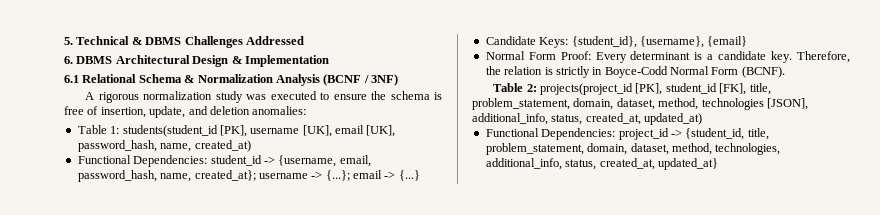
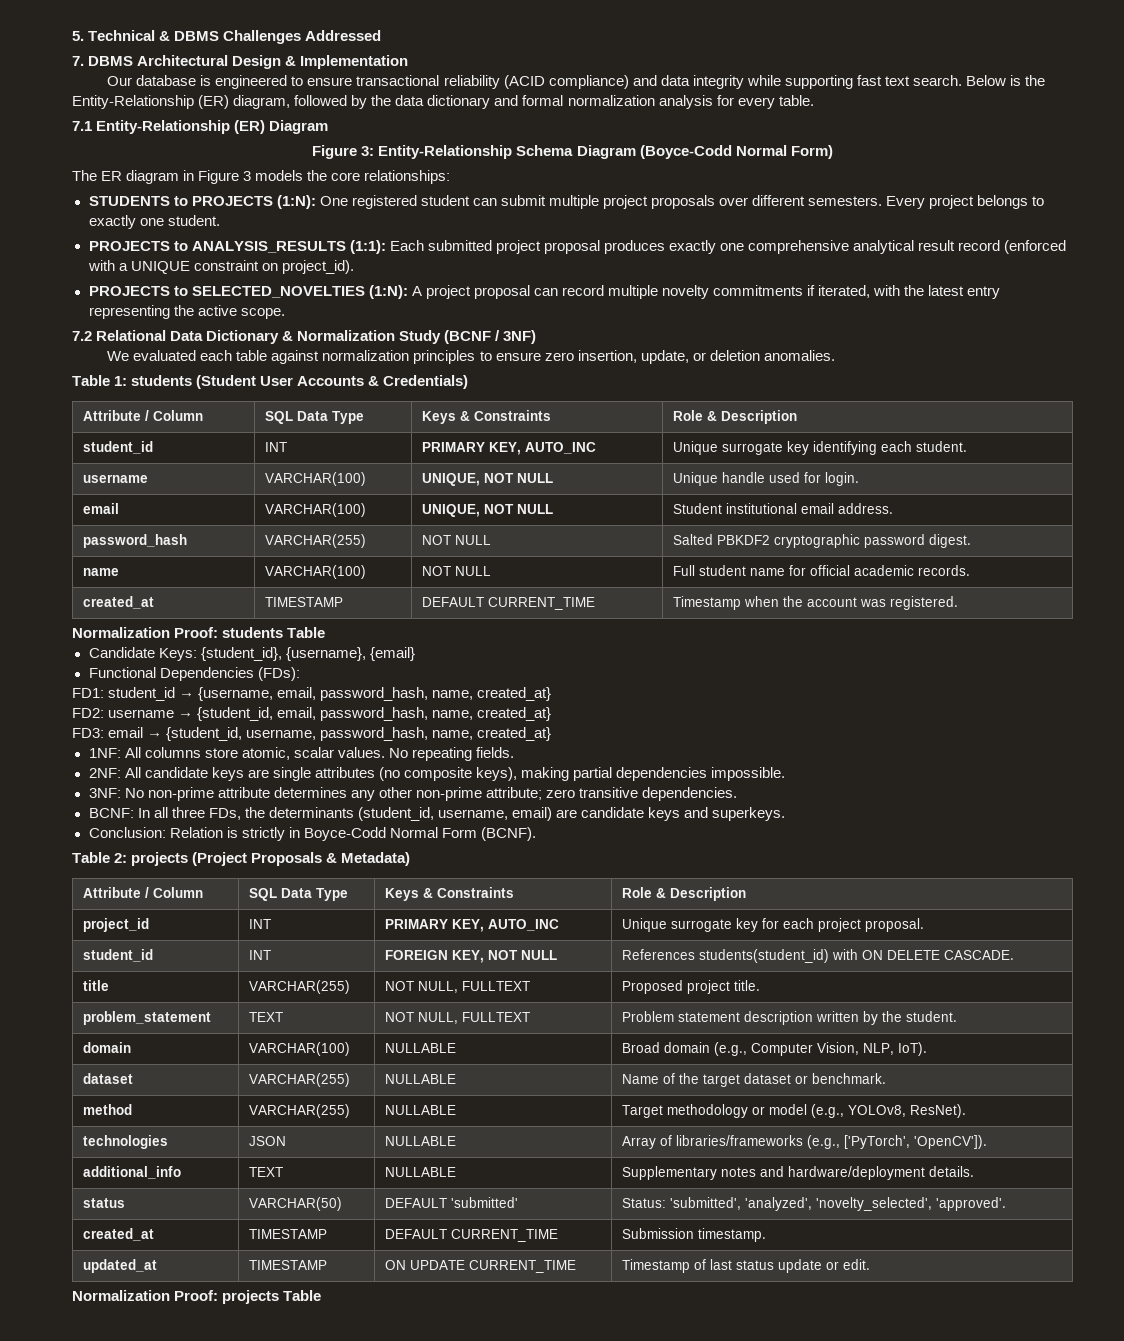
- 6. DBMS Architectural Design & Implementation
+ 7. DBMS Architectural Design & Implementation
- 6.1 Relational Schema & Normalization Analysis (BCNF / 3NF)
+ Our database is engineered to ensure transactional reliability (ACID compliance) and data integrity while supporting fast text search. Below is the Entity-Relationship (ER) diagram, followed by the data dictionary and formal normalization analysis for every table.
+ 7.1 Entity-Relationship (ER) Diagram
+ Figure 3: Entity-Relationship Schema Diagram (Boyce-Codd Normal Form)
+ The ER diagram in Figure 3 models the core relationships:
+ STUDENTS to PROJECTS (1:N): One registered student can submit multiple project proposals over different semesters. Every project belongs to exactly one student.
+ PROJECTS to ANALYSIS_RESULTS (1:1): Each submitted project proposal produces exactly one comprehensive analytical result record (enforced with a UNIQUE constraint on project_id).
+ PROJECTS to SELECTED_NOVELTIES (1:N): A project proposal can record multiple novelty commitments if iterated, with the latest entry representing the active scope.
+ 7.2 Relational Data Dictionary & Normalization Study (BCNF / 3NF)
- A rigorous normalization study was executed to ensure the schema is free of insertion, update, and deletion anomalies:
- Table 1: students(student_id [PK], username [UK], email [UK], password_hash, name, created_at)
- Functional Dependencies: student_id -> {username, email, password_hash, name, created_at}; username -> {...}; email -> {...}
+ We evaluated each table against normalization principles to ensure zero insertion, update, or deletion anomalies.
+ Table 1: students (Student User Accounts & Credentials)
+ Attribute / Column | SQL Data Type | Keys & Constraints | Role & Description
+ student_id | INT | PRIMARY KEY, AUTO_INC | Unique surrogate key identifying each student.
+ username | VARCHAR(100) | UNIQUE, NOT NULL | Unique handle used for login.
+ email | VARCHAR(100) | UNIQUE, NOT NULL | Student institutional email address.
+ password_hash | VARCHAR(255) | NOT NULL | Salted PBKDF2 cryptographic password digest.
+ name | VARCHAR(100) | NOT NULL | Full student name for official academic records.
+ created_at | TIMESTAMP | DEFAULT CURRENT_TIME | Timestamp when the account was registered.
+ Normalization Proof: students Table
- Normal Form Proof: Every determinant is a candidate key. Therefore, the relation is strictly in Boyce-Codd Normal Form (BCNF).
+ Functional Dependencies (FDs):
+ FD1: student_id → {username, email, password_hash, name, created_at}
+ FD2: username → {student_id, email, password_hash, name, created_at}
+ FD3: email → {student_id, username, password_hash, name, created_at}
+ 1NF: All columns store atomic, scalar values. No repeating fields.
+ 2NF: All candidate keys are single attributes (no composite keys), making partial dependencies impossible.
+ 3NF: No non-prime attribute determines any other non-prime attribute; zero transitive dependencies.
+ BCNF: In all three FDs, the determinants (student_id, username, email) are candidate keys and superkeys.
+ Conclusion: Relation is strictly in Boyce-Codd Normal Form (BCNF).
- Table 2: projects(project_id [PK], student_id [FK], title, problem_statement, domain, dataset, method, technologies [JSON], additional_info, status, created_at, updated_at)
- Functional Dependencies: project_id -> {student_id, title, problem_statement, domain, dataset, method, technologies, additional_info, status, created_at, updated_at}
+ Table 2: projects (Project Proposals & Metadata)
+ Attribute / Column | SQL Data Type | Keys & Constraints | Role & Description
+ project_id | INT | PRIMARY KEY, AUTO_INC | Unique surrogate key for each project proposal.
+ student_id | INT | FOREIGN KEY, NOT NULL | References students(student_id) with ON DELETE CASCADE.
+ title | VARCHAR(255) | NOT NULL, FULLTEXT | Proposed project title.
+ problem_statement | TEXT | NOT NULL, FULLTEXT | Problem statement description written by the student.
+ domain | VARCHAR(100) | NULLABLE | Broad domain (e.g., Computer Vision, NLP, IoT).
+ dataset | VARCHAR(255) | NULLABLE | Name of the target dataset or benchmark.
+ method | VARCHAR(255) | NULLABLE | Target methodology or model (e.g., YOLOv8, ResNet).
+ technologies | JSON | NULLABLE | Array of libraries/frameworks (e.g., ['PyTorch', 'OpenCV']).
+ additional_info | TEXT | NULLABLE | Supplementary notes and hardware/deployment details.
+ status | VARCHAR(50) | DEFAULT 'submitted' | Status: 'submitted', 'analyzed', 'novelty_selected', 'approved'.
+ created_at | TIMESTAMP | DEFAULT CURRENT_TIME | Submission timestamp.
+ updated_at | TIMESTAMP | ON UPDATE CURRENT_TIME | Timestamp of last status update or edit.
+ Normalization Proof: projects Table

